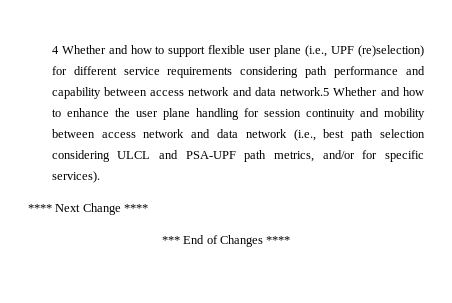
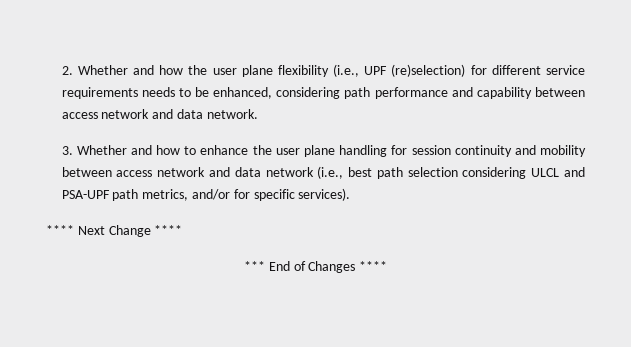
- 4 Whether and how to support flexible user plane (i.e., UPF (re)selection) for different service requirements considering path performance and capability between access network and data network.5 Whether and how to enhance the user plane handling for session continuity and mobility between access network and data network (i.e., best path selection considering ULCL and PSA-UPF path metrics, and/or for specific services).
+ 2. Whether and how the user plane flexibility (i.e., UPF (re)selection) for different service requirements needs to be enhanced, considering path performance and capability between access network and data network.
+ 3. Whether and how to enhance the user plane handling for session continuity and mobility between access network and data network (i.e., best path selection considering ULCL and PSA-UPF path metrics, and/or for specific services).

